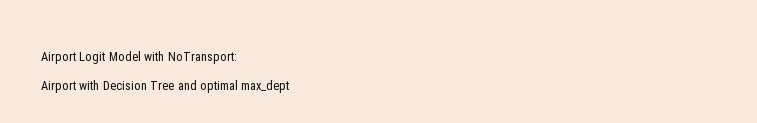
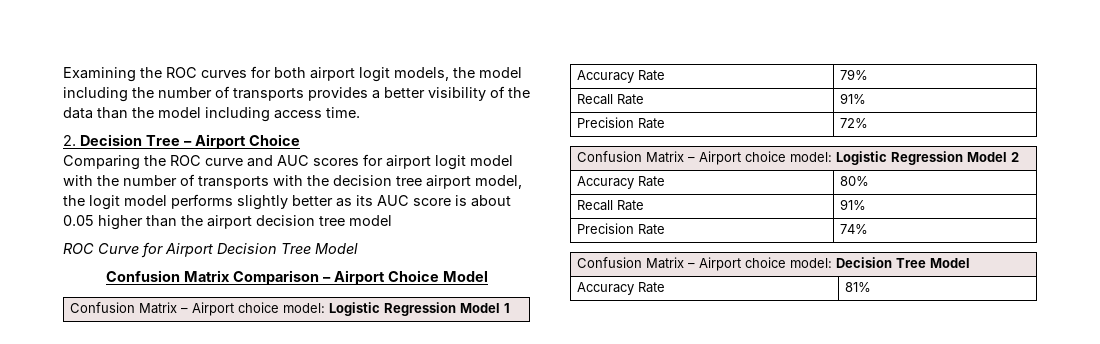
- Airport Logit Model with NoTransport:
- Airport with Decision Tree and optimal max_dept
+ Examining the ROC curves for both airport logit models, the model including the number of transports provides a better visibility of the data than the model including access time.
+ 2. Decision Tree – Airport Choice
+ Comparing the ROC curve and AUC scores for airport logit model with the number of transports with the decision tree airport model, the logit model performs slightly better as its AUC score is about 0.05 higher than the airport decision tree model
+ ROC Curve for Airport Decision Tree Model
+ Confusion Matrix Comparison – Airport Choice Model
+ Confusion Matrix – Airport choice model: Logistic Regression Model 1
+ Accuracy Rate | 79%
+ Recall Rate | 91%
+ Precision Rate | 72%
+ Confusion Matrix – Airport choice model: Logistic Regression Model 2
+ Accuracy Rate | 80%
+ Recall Rate | 91%
+ Precision Rate | 74%
+ Confusion Matrix – Airport choice model: Decision Tree Model
+ Accuracy Rate | 81%

